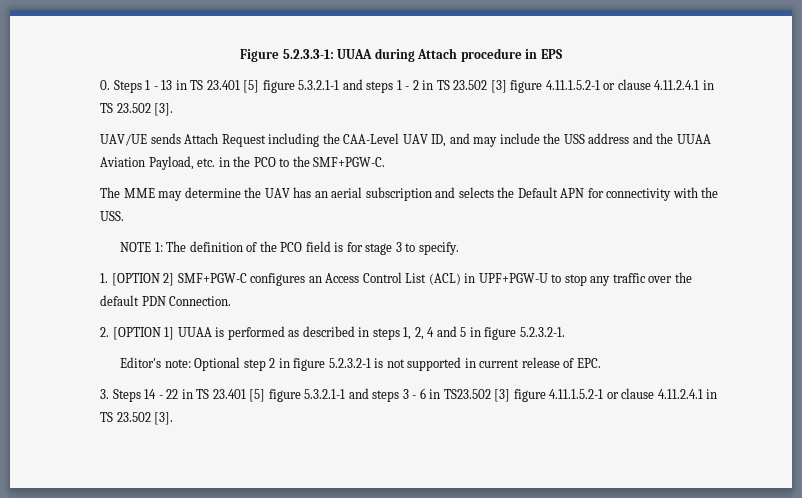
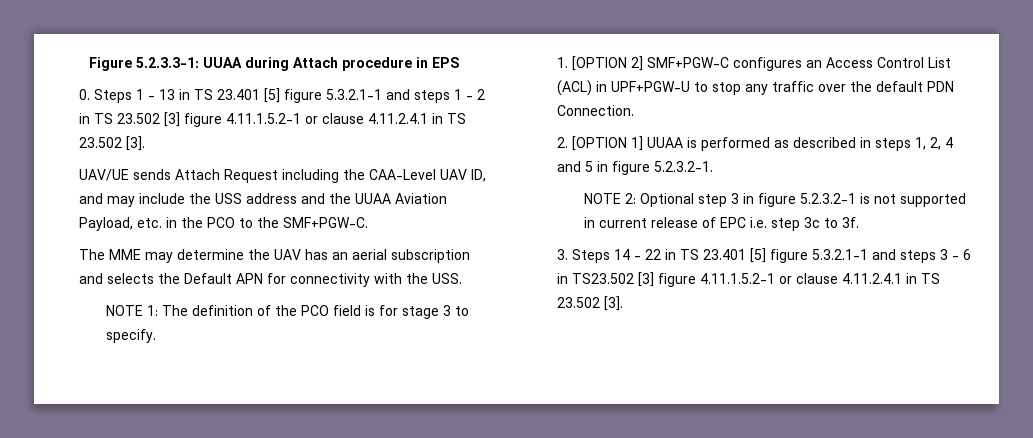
- Editor's note: Optional step 2 in figure 5.2.3.2-1 is not supported in current release of EPC.
+ NOTE 2: Optional step 3 in figure 5.2.3.2-1 is not supported in current release of EPC i.e. step 3c to 3f.

